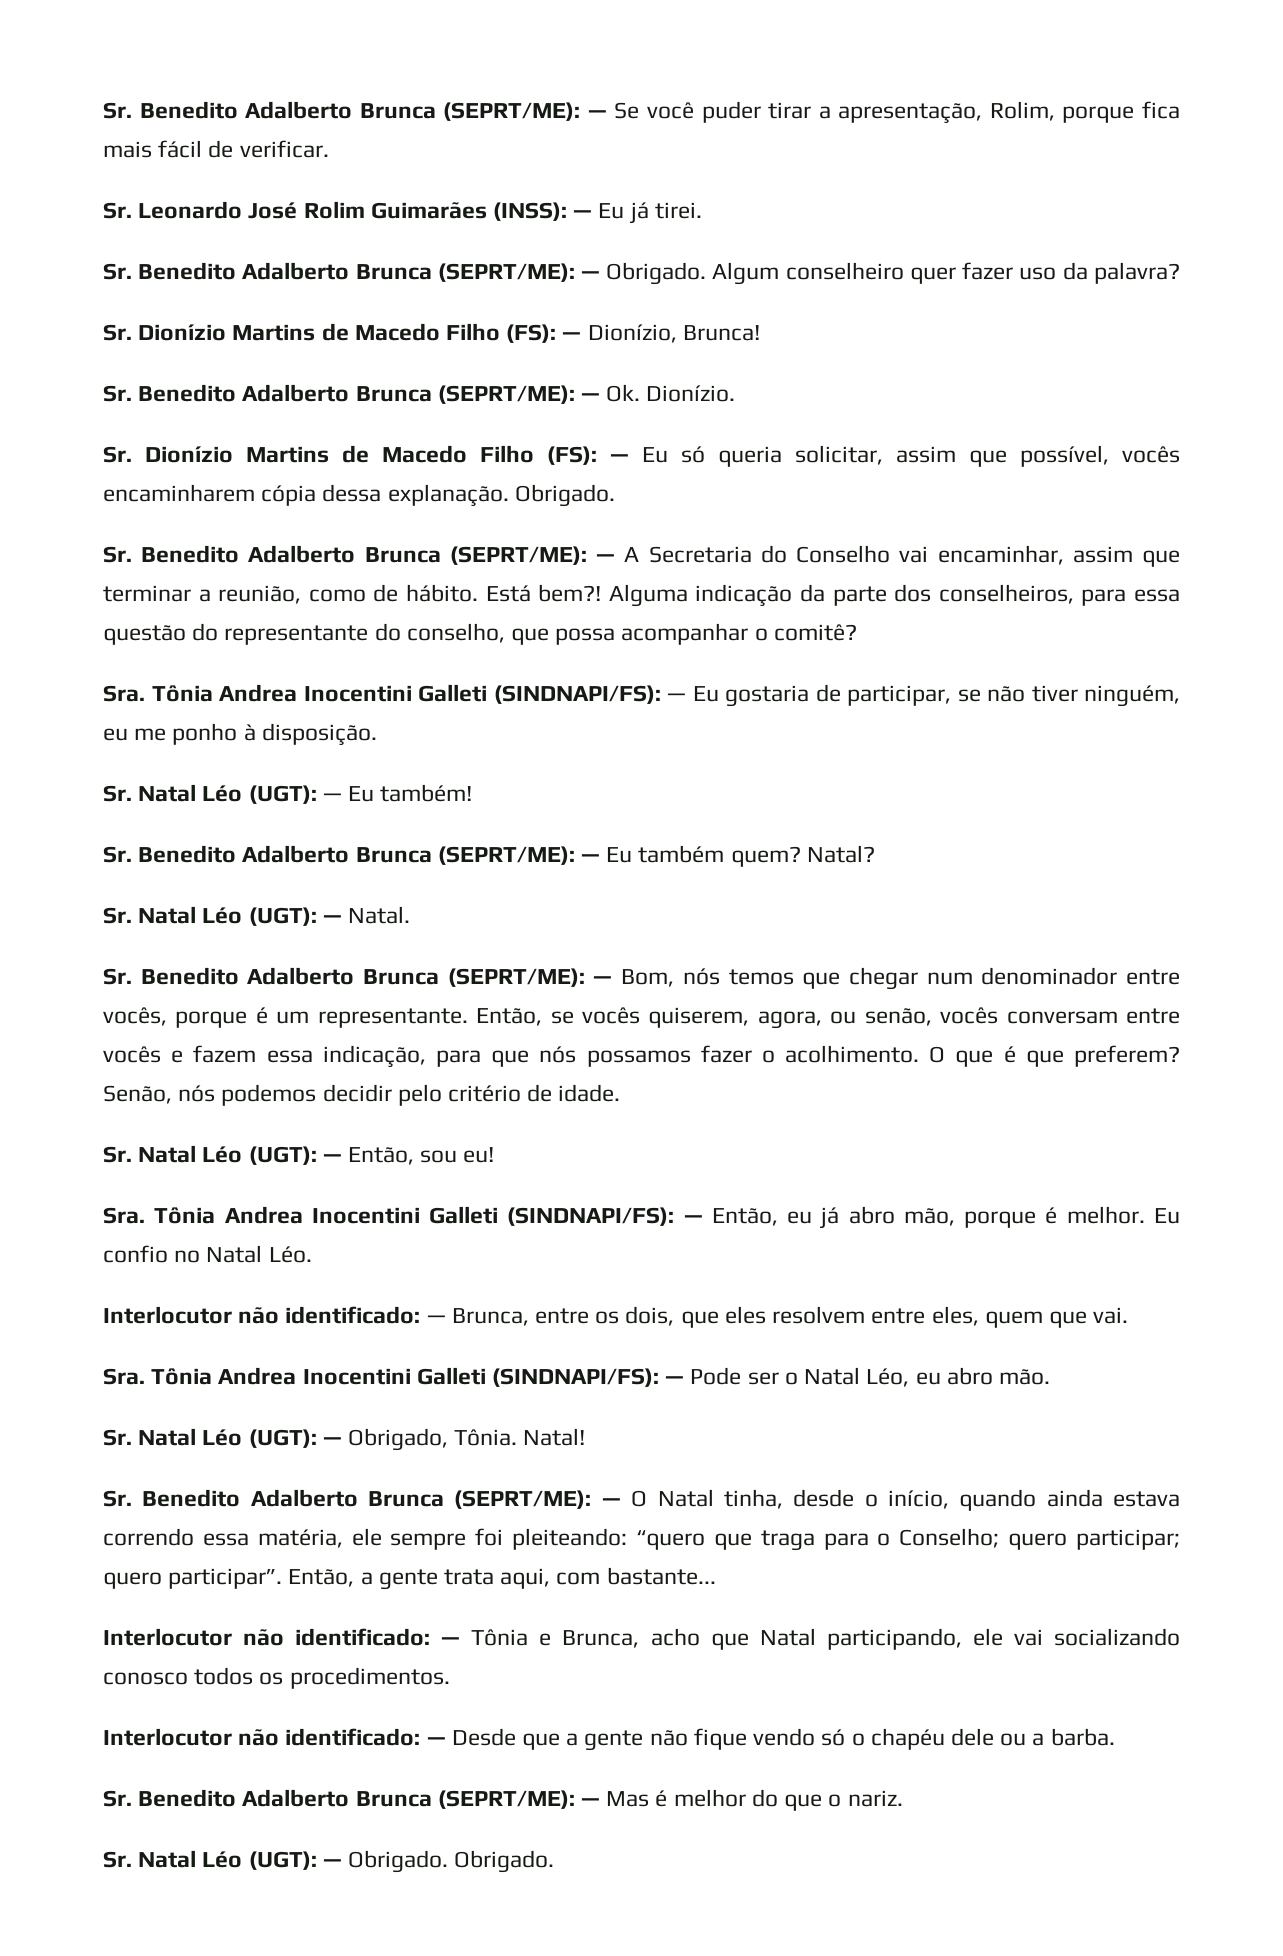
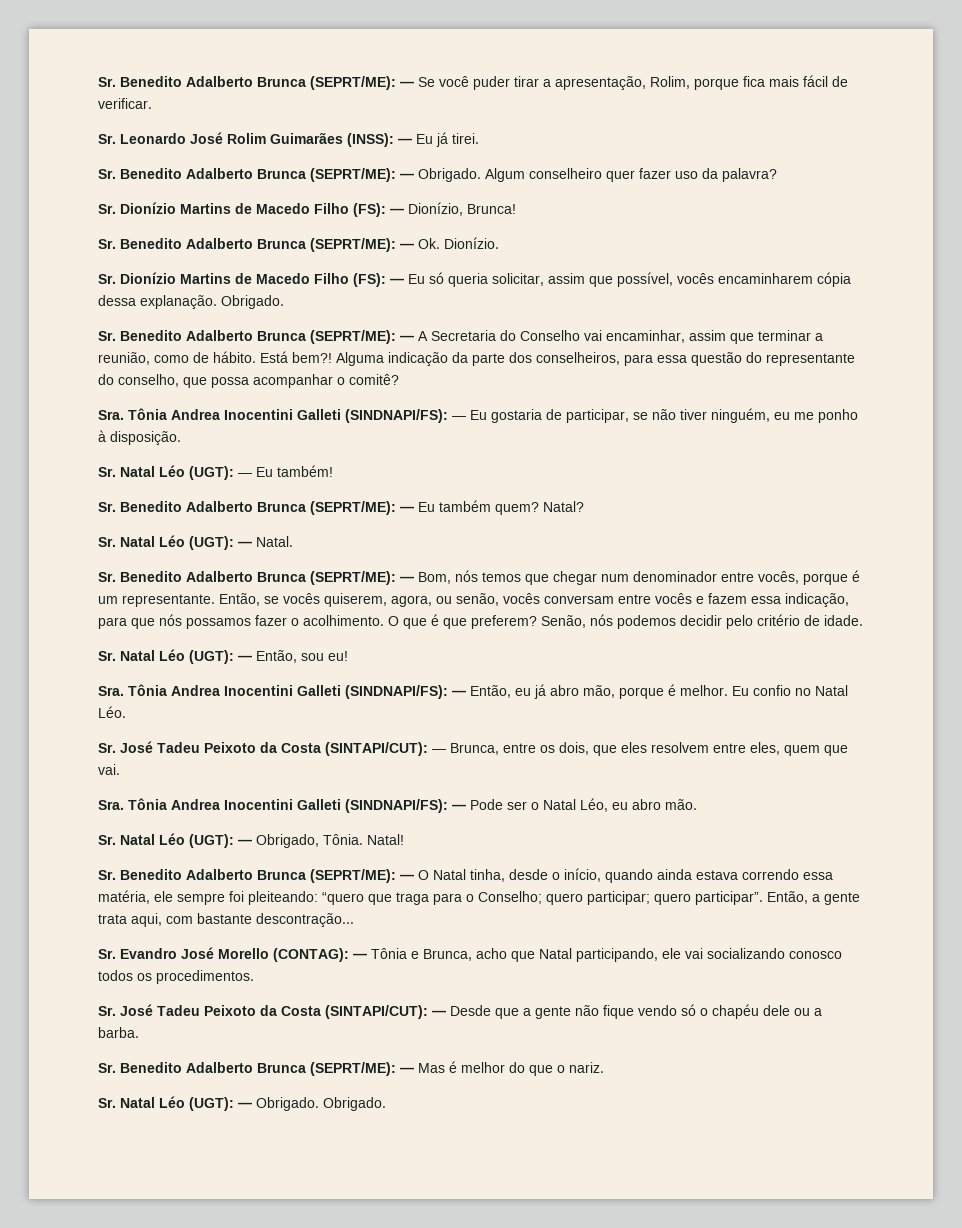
- Interlocutor não identificado: — Brunca, entre os dois, que eles resolvem entre eles, quem que vai.
+ Sr. José Tadeu Peixoto da Costa (SINTAPI/CUT): — Brunca, entre os dois, que eles resolvem entre eles, quem que vai.
- Então, a gente trata aqui, com bastante...
- Interlocutor não identificado: — Tônia e Brunca, acho que Natal participando, ele vai socializando conosco todos os procedimentos.
+ Então, a gente trata aqui, com bastante descontração...
+ Sr. Evandro José Morello (CONTAG): — Tônia e Brunca, acho que Natal participando, ele vai socializando conosco todos os procedimentos.
- Interlocutor não identificado: — Desde que a gente não fique vendo só o chapéu dele ou a barba.
+ Sr. José Tadeu Peixoto da Costa (SINTAPI/CUT): — Desde que a gente não fique vendo só o chapéu dele ou a barba.

